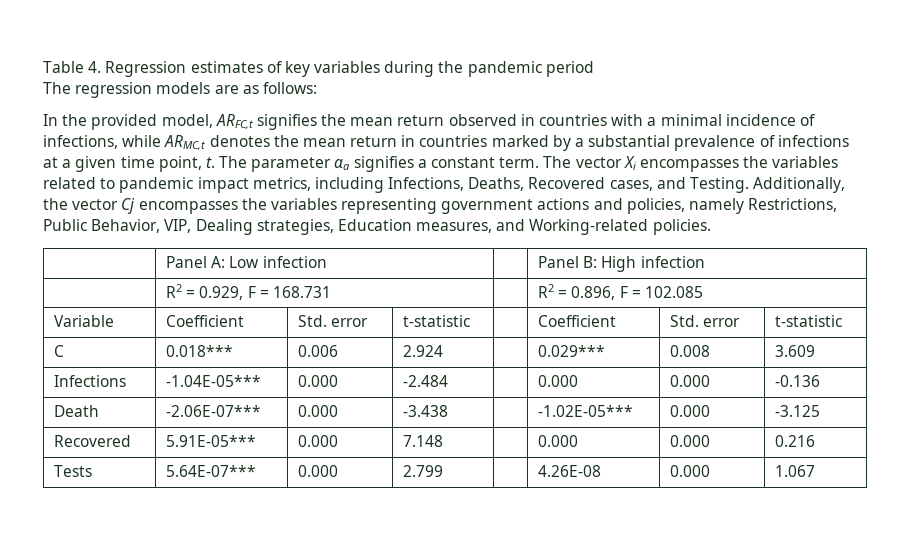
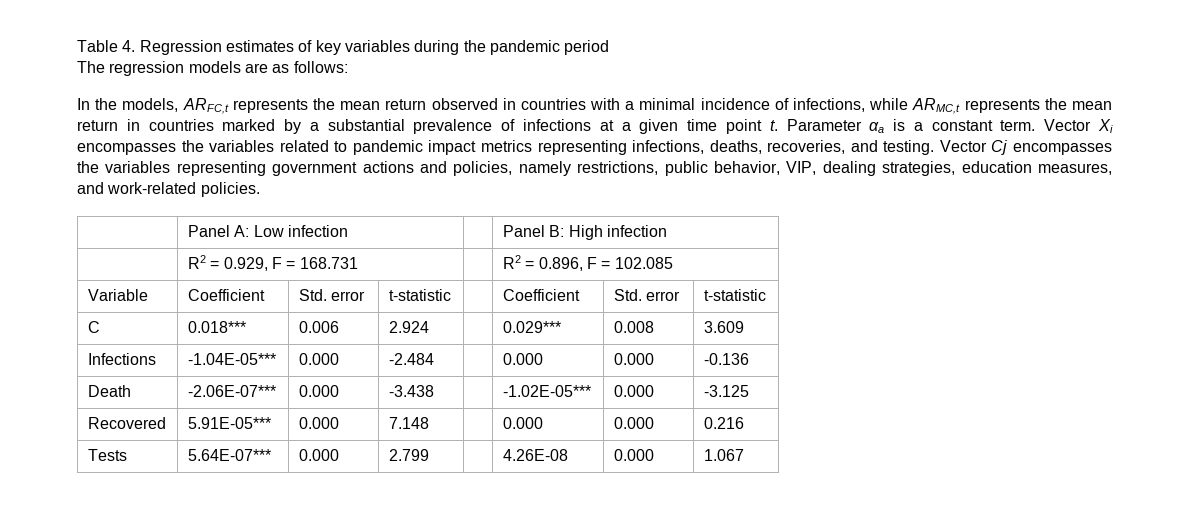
- In the provided model, ARFC,t signifies the mean return observed in countries with a minimal incidence of infections, while ARMC,t denotes the mean return in countries marked by a substantial prevalence of infections at a given time point, t. The parameter αa signifies a constant term.
+ In the models, ARFC,t represents the mean return observed in countries with a minimal incidence of infections, while ARMC,t represents the mean return in countries marked by a substantial prevalence of infections at a given time point t. Parameter αa is a constant term.
- The vector Xi encompasses the variables related to pandemic impact metrics, including Infections, Deaths, Recovered cases, and Testing. Additionally, the vector Cj encompasses the variables representing government actions and policies, namely Restrictions, Public Behavior, VIP, Dealing strategies, Education measures, and Working-related policies.
+ Vector Xi encompasses the variables related to pandemic impact metrics representing infections, deaths, recoveries, and testing. Vector Cj encompasses the variables representing government actions and policies, namely restrictions, public behavior, VIP, dealing strategies, education measures, and work-related policies.

